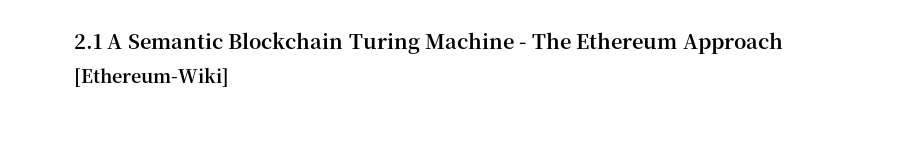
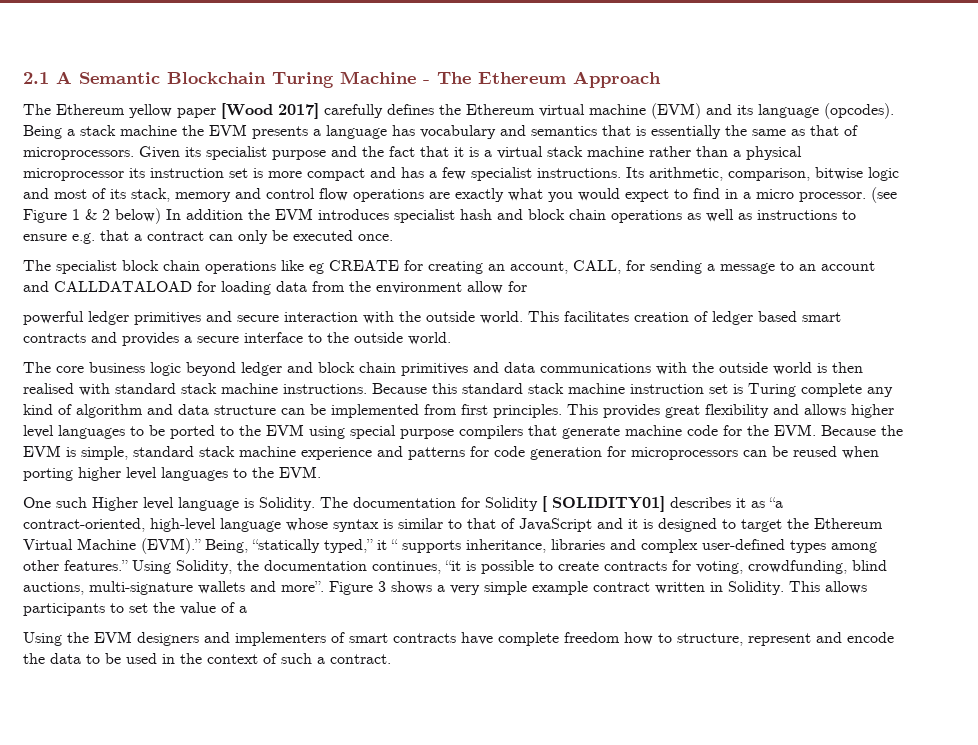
- [Ethereum-Wiki]
+ The Ethereum yellow paper [Wood 2017] carefully defines the Ethereum virtual machine (EVM) and its language (opcodes). Being a stack machine the EVM presents a language has vocabulary and semantics that is essentially the same as that of microprocessors. Given its specialist purpose and the fact that it is a virtual stack machine rather than a physical microprocessor its instruction set is more compact and has a few specialist instructions. Its arithmetic, comparison, bitwise logic and most of its stack, memory and control flow operations are exactly what you would expect to find in a micro processor. (see Figure 1 & 2 below) In addition the EVM introduces specialist hash and block chain operations as well as instructions to ensure e.g. that a contract can only be executed once.
+ The specialist block chain operations like eg CREATE for creating an account, CALL, for sending a message to an account and CALLDATALOAD for loading data from the environment allow for
+ powerful ledger primitives and secure interaction with the outside world. This facilitates creation of ledger based smart contracts and provides a secure interface to the outside world.
+ The core business logic beyond ledger and block chain primitives and data communications with the outside world is then realised with standard stack machine instructions. Because this standard stack machine instruction set is Turing complete any kind of algorithm and data structure can be implemented from first principles. This provides great flexibility and allows higher level languages to be ported to the EVM using special purpose compilers that generate machine code for the EVM. Because the EVM is simple, standard stack machine experience and patterns for code generation for microprocessors can be reused when porting higher level languages to the EVM.
+ One such Higher level language is Solidity. The documentation for Solidity [ SOLIDITY01] describes it as “a contract-oriented, high-level language whose syntax is similar to that of JavaScript and it is designed to target the Ethereum Virtual Machine (EVM).” Being, “statically typed,” it “ supports inheritance, libraries and complex user-defined types among other features.” Using Solidity, the documentation continues, “it is possible to create contracts for voting, crowdfunding, blind auctions, multi-signature wallets and more”. Figure 3 shows a very simple example contract written in Solidity. This allows participants to set the value of a
+ Using the EVM designers and implementers of smart contracts have complete freedom how to structure, represent and encode the data to be used in the context of such a contract.

